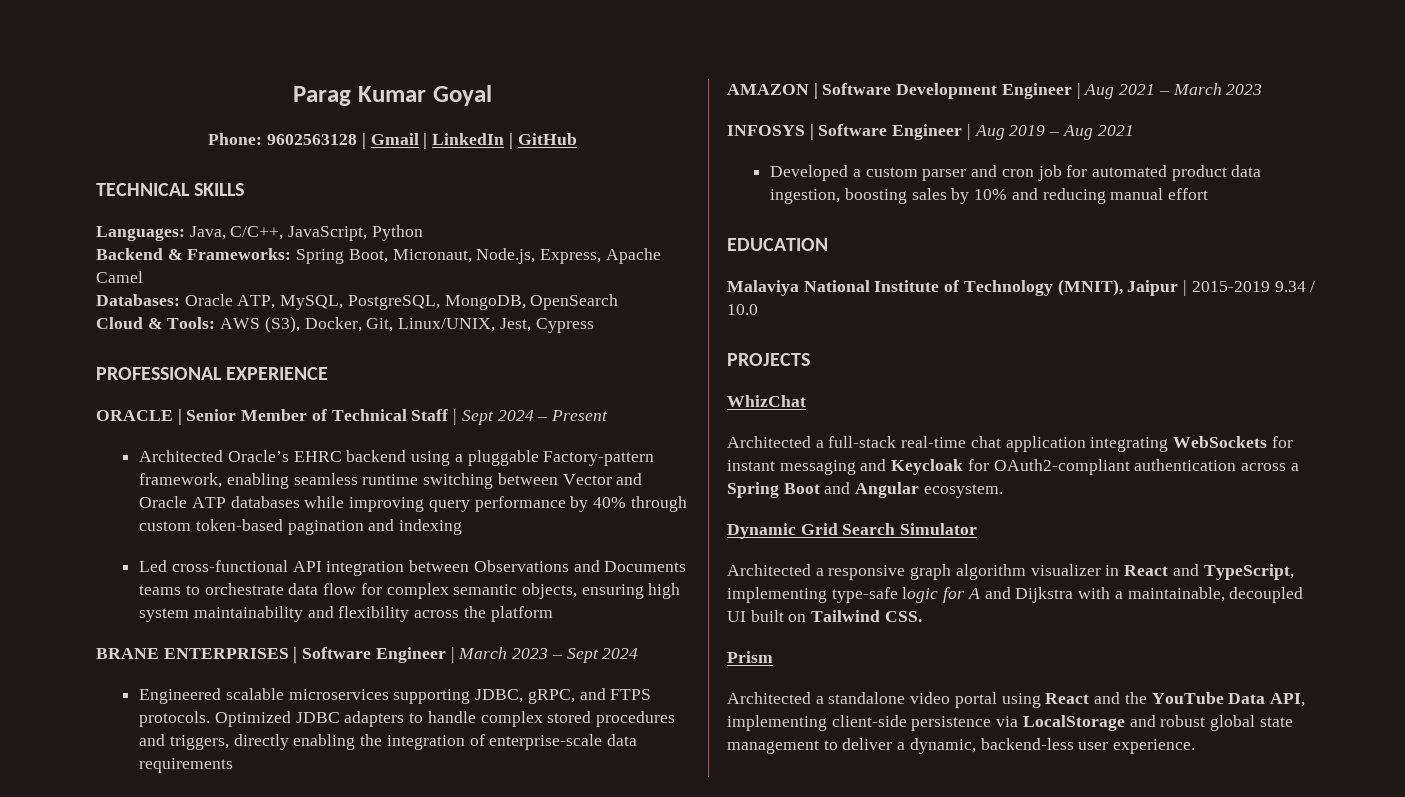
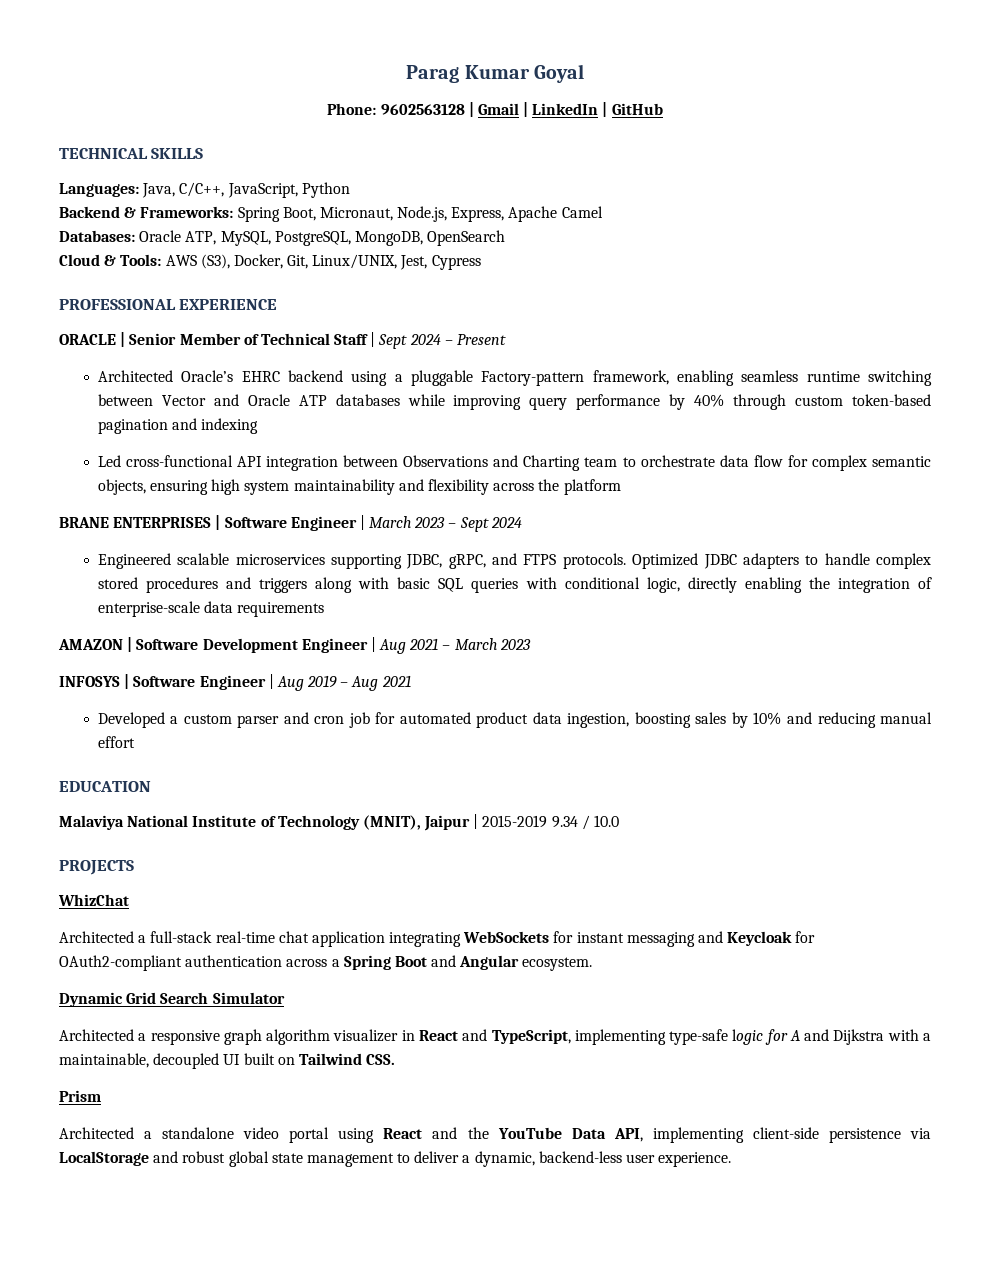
- Led cross-functional API integration between Observations and Documents teams to orchestrate data flow for complex semantic objects, ensuring high system maintainability and flexibility across the platform
+ Led cross-functional API integration between Observations and Charting team to orchestrate data flow for complex semantic objects, ensuring high system maintainability and flexibility across the platform
- Optimized JDBC adapters to handle complex stored procedures and triggers, directly enabling the integration of enterprise-scale data requirements
+ Optimized JDBC adapters to handle complex stored procedures and triggers along with basic SQL queries with conditional logic, directly enabling the integration of enterprise-scale data requirements

